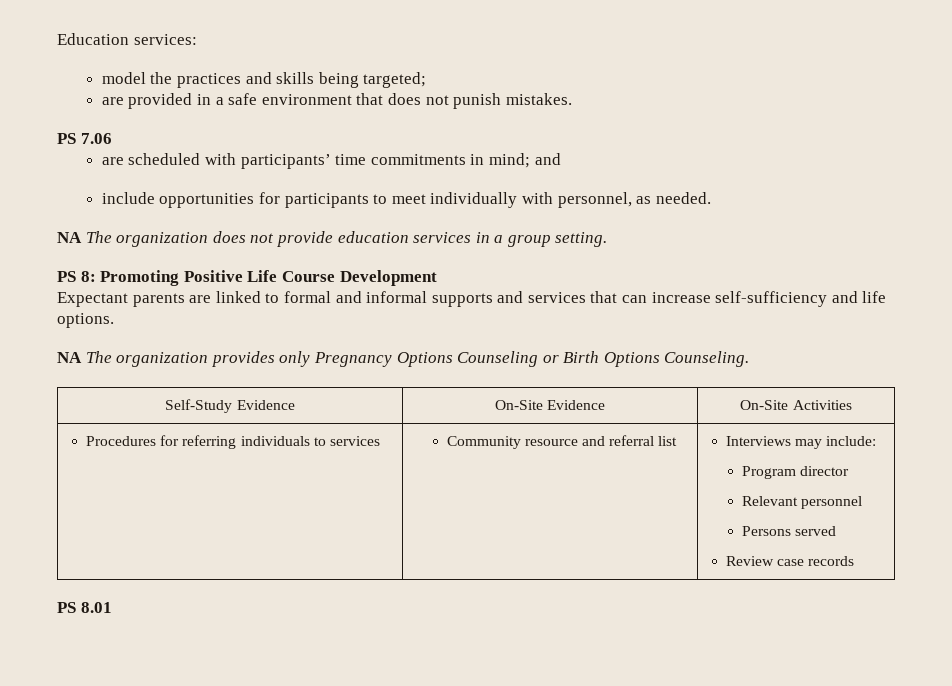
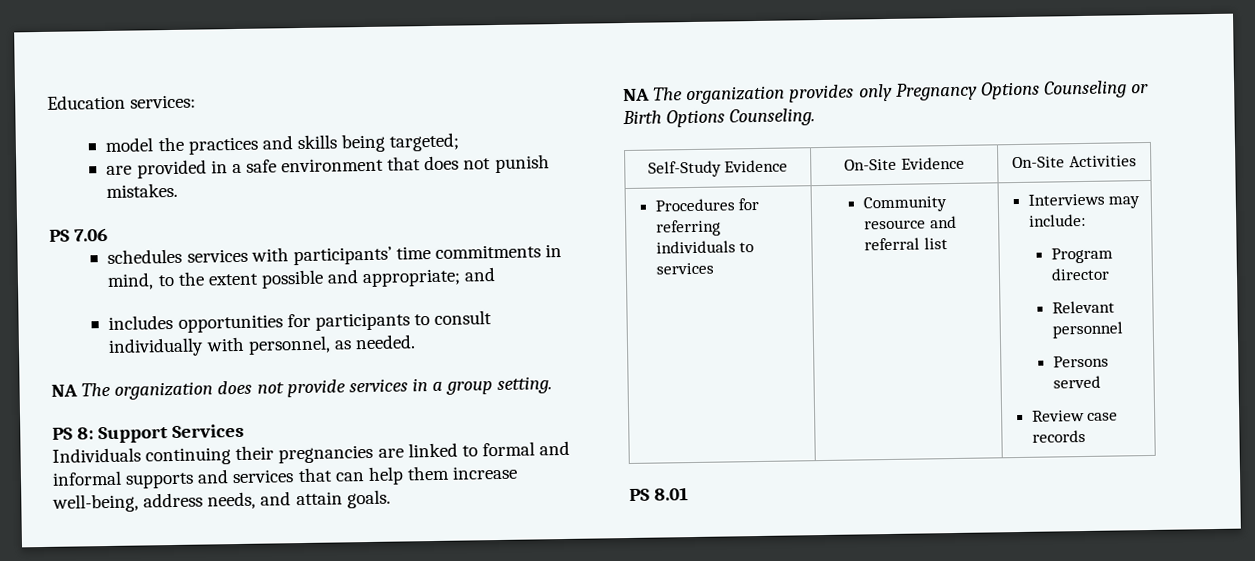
- are scheduled with participants’ time commitments in mind; and
+ schedules services with participants’ time commitments in mind, to the extent possible and appropriate; and
- include opportunities for participants to meet individually with personnel, as needed.
+ includes opportunities for participants to consult individually with personnel, as needed.
- NA The organization does not provide education services in a group setting.
+ NA The organization does not provide services in a group setting.
- PS 8: Promoting Positive Life Course Development
- Expectant parents are linked to formal and informal supports and services that can increase self-sufficiency and life options.
+ PS 8: Support Services
+ Individuals continuing their pregnancies are linked to formal and informal supports and services that can help them increase well-being, address needs, and attain goals.

